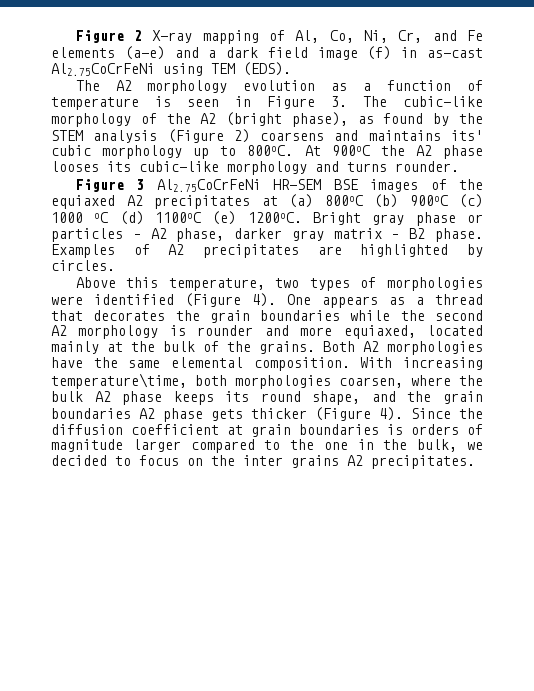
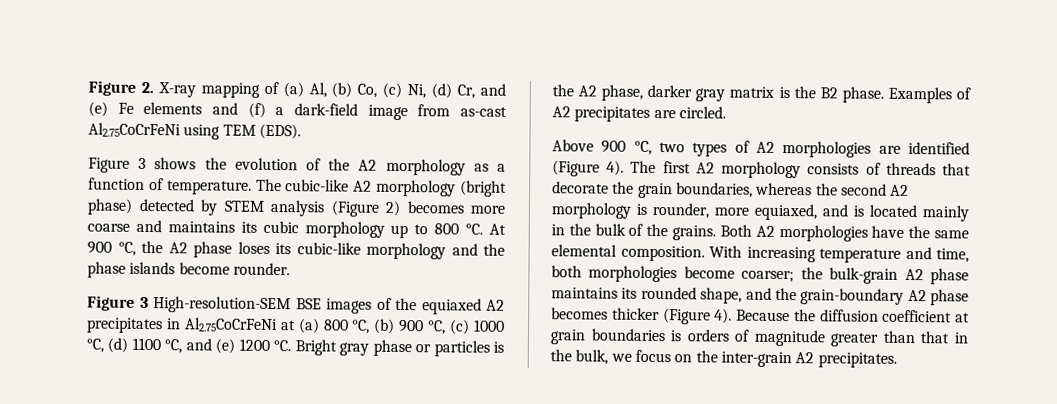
- Figure 2 X-ray mapping of Al, Co, Ni, Cr, and Fe elements (a-e) and a dark field image (f) in as-cast Al2.75CoCrFeNi using TEM (EDS).
+ Figure 2. X-ray mapping of (a) Al, (b) Co, (c) Ni, (d) Cr, and (e) Fe elements and (f) a dark-field image from as-cast Al2.75CoCrFeNi using TEM (EDS).
- The A2 morphology evolution as a function of temperature is seen in Figure 3. The cubic-like morphology of the A2 (bright phase), as found by the STEM analysis (Figure 2) coarsens and maintains its' cubic morphology up to 800oC. At 900oC the A2 phase looses its cubic-like morphology and turns rounder.
+ Figure 3 shows the evolution of the A2 morphology as a function of temperature. The cubic-like A2 morphology (bright phase) detected by STEM analysis (Figure 2) becomes more coarse and maintains its cubic morphology up to 800 °C. At 900 °C, the A2 phase loses its cubic-like morphology and the phase islands become rounder.
- Figure 3 Al2.75CoCrFeNi HR-SEM BSE images of the equiaxed A2 precipitates at (a) 800oC (b) 900oC (c) 1000 oC (d) 1100oC (e) 1200oC.
+ Figure 3 High-resolution-SEM BSE images of the equiaxed A2 precipitates in Al2.75CoCrFeNi at (a) 800 °C, (b) 900 °C, (c) 1000 °C, (d) 1100 °C, and (e) 1200 °C.
- Bright gray phase or particles – A2 phase, darker gray matrix – B2 phase.
+ Bright gray phase or particles is the A2 phase, darker gray matrix is the B2 phase.
- Examples of A2 precipitates are highlighted by circles.
+ Examples of A2 precipitates are circled.
- Above this temperature, two types of morphologies were identified (Figure 4). One appears as a thread that decorates the grain boundaries while the second A2 morphology is rounder and more equiaxed, located mainly at the bulk of the grains.
+ Above 900 °C, two types of A2 morphologies are identified (Figure 4). The first A2 morphology consists of threads that decorate the grain boundaries, whereas the second A2 morphology is rounder, more equiaxed, and is located mainly in the bulk of the grains.
- With increasing temperature\time, both morphologies coarsen, where the bulk A2 phase keeps its round shape, and the grain boundaries A2 phase gets thicker (Figure 4).
+ With increasing temperature and time, both morphologies become coarser; the bulk-grain A2 phase maintains its rounded shape, and the grain-boundary A2 phase becomes thicker (Figure 4).
- Since the diffusion coefficient at grain boundaries is orders of magnitude larger compared to the one in the bulk, we decided to focus on the inter grains A2 precipitates.
+ Because the diffusion coefficient at grain boundaries is orders of magnitude greater than that in the bulk, we focus on the inter-grain A2 precipitates.

